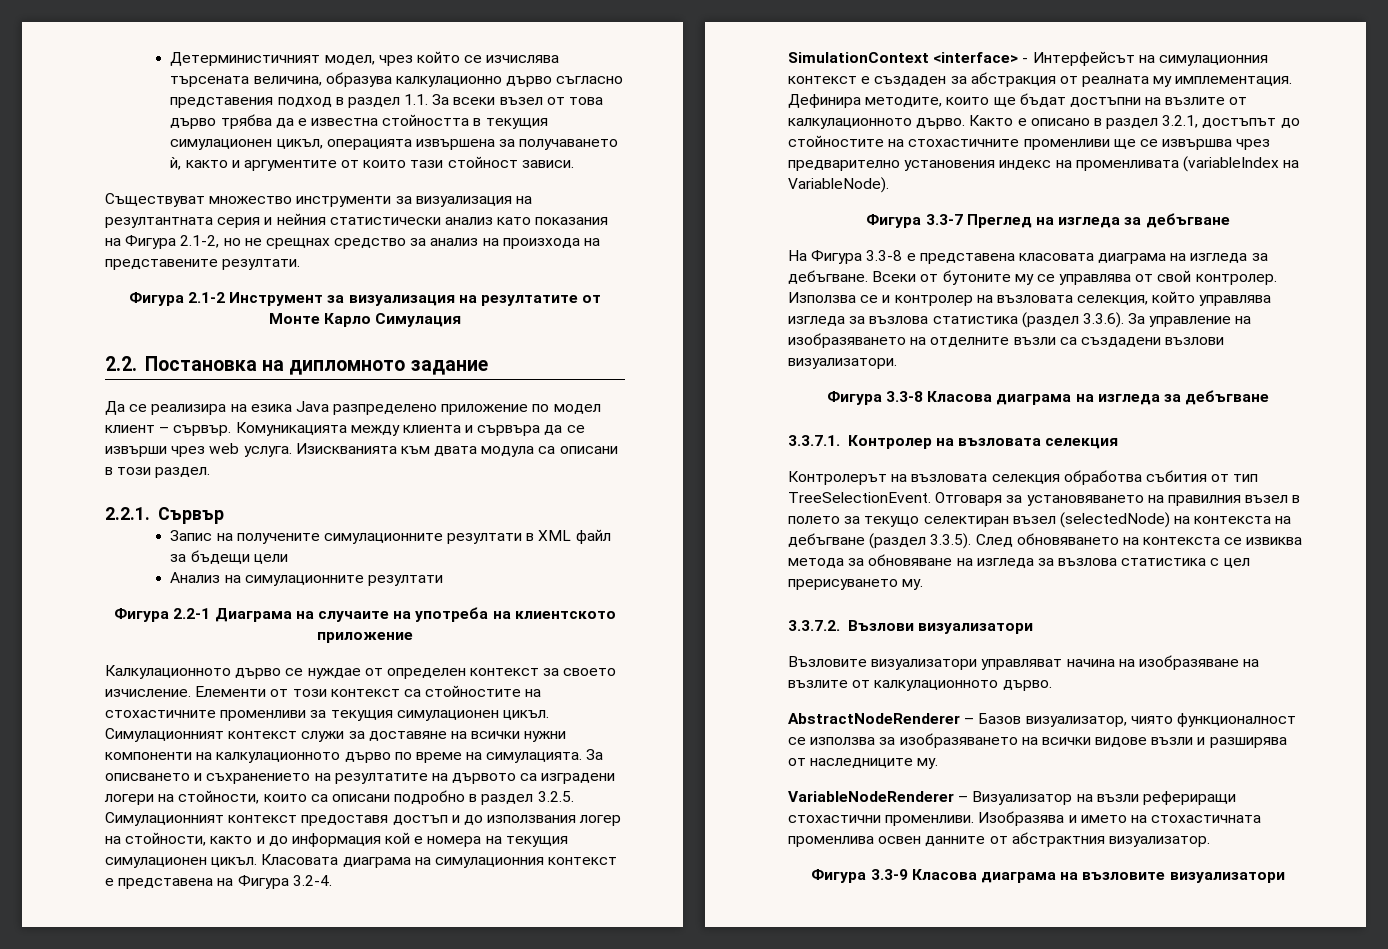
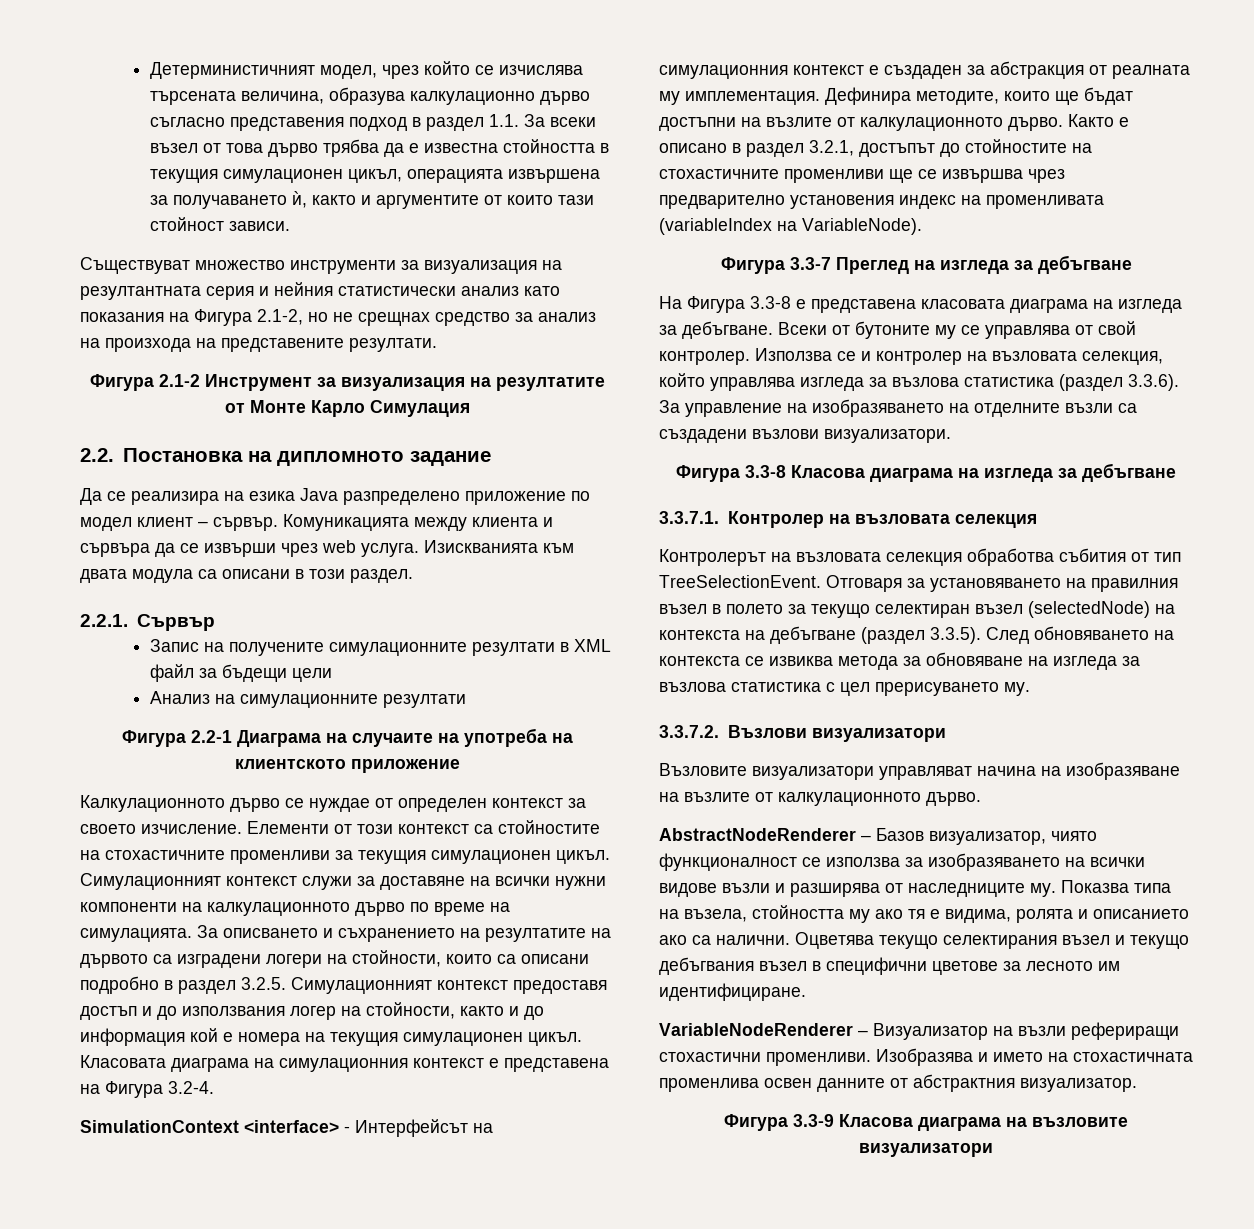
+ Показва типа на възела, стойността му ако тя е видима, ролята и описанието ако са налични. Оцветява текущо селектирания възел и текущо дебъгвания възел в специфични цветове за лесното им идентифициране.

